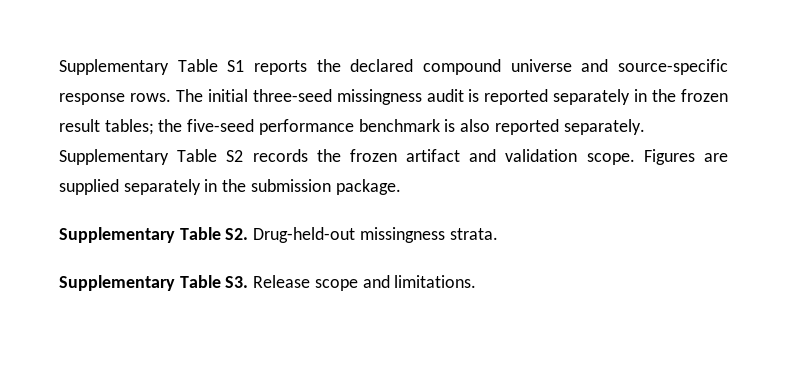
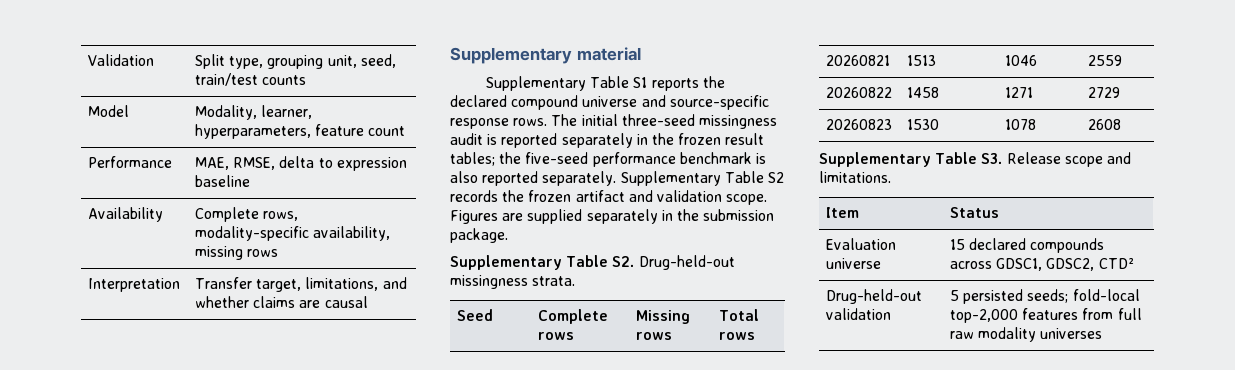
+ Validation | Split type, grouping unit, seed, train/test counts
+ Model | Modality, learner, hyperparameters, feature count
+ Performance | MAE, RMSE, delta to expression baseline
+ Availability | Complete rows, modality-specific availability, missing rows
+ Interpretation | Transfer target, limitations, and whether claims are causal
+ Supplementary material
+ Seed | Complete rows | Missing rows | Total rows
+ 20260821 | 1513 | 1046 | 2559
+ 20260822 | 1458 | 1271 | 2729
+ 20260823 | 1530 | 1078 | 2608
+ Item | Status
+ Evaluation universe | 15 declared compounds across GDSC1, GDSC2, CTD²
+ Drug-held-out validation | 5 persisted seeds; fold-local top-2,000 features from full raw modality universes

